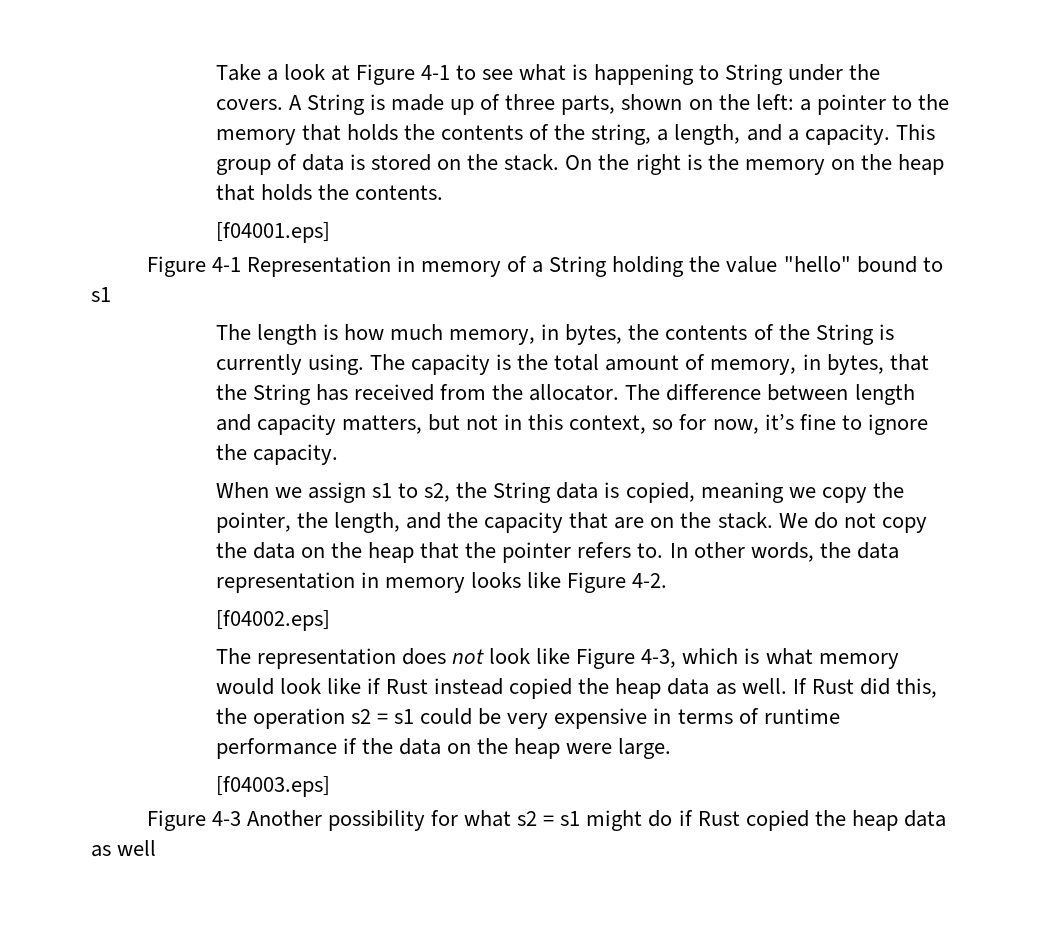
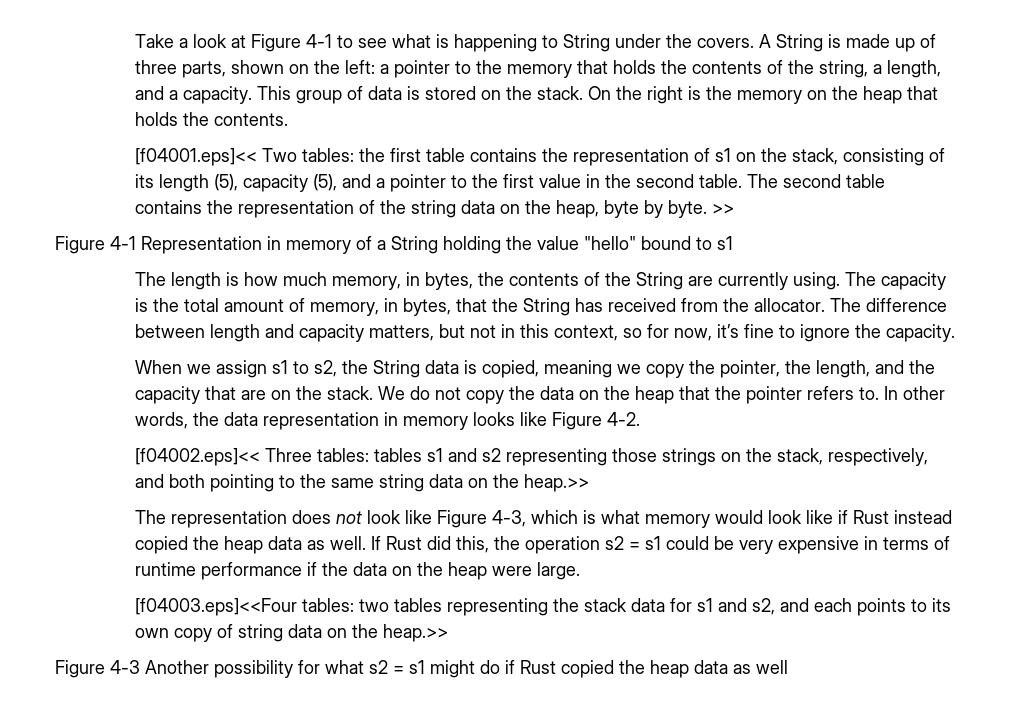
- [f04001.eps]
+ [f04001.eps]<< Two tables: the first table contains the representation of s1 on the stack, consisting of its length (5), capacity (5), and a pointer to the first value in the second table. The second table contains the representation of the string data on the heap, byte by byte. >>
- The length is how much memory, in bytes, the contents of the String is currently using.
+ The length is how much memory, in bytes, the contents of the String are currently using.
- [f04002.eps]
+ [f04002.eps]<< Three tables: tables s1 and s2 representing those strings on the stack, respectively, and both pointing to the same string data on the heap.>>
- [f04003.eps]
+ [f04003.eps]<<Four tables: two tables representing the stack data for s1 and s2, and each points to its own copy of string data on the heap.>>

